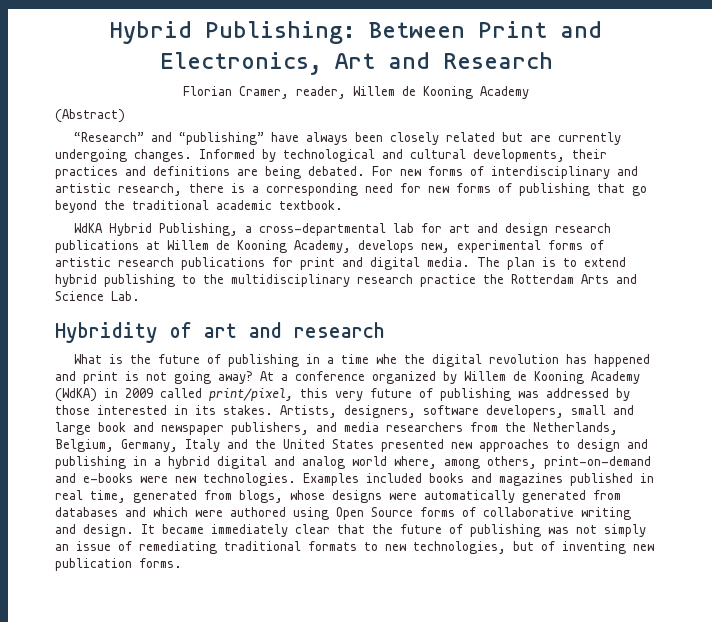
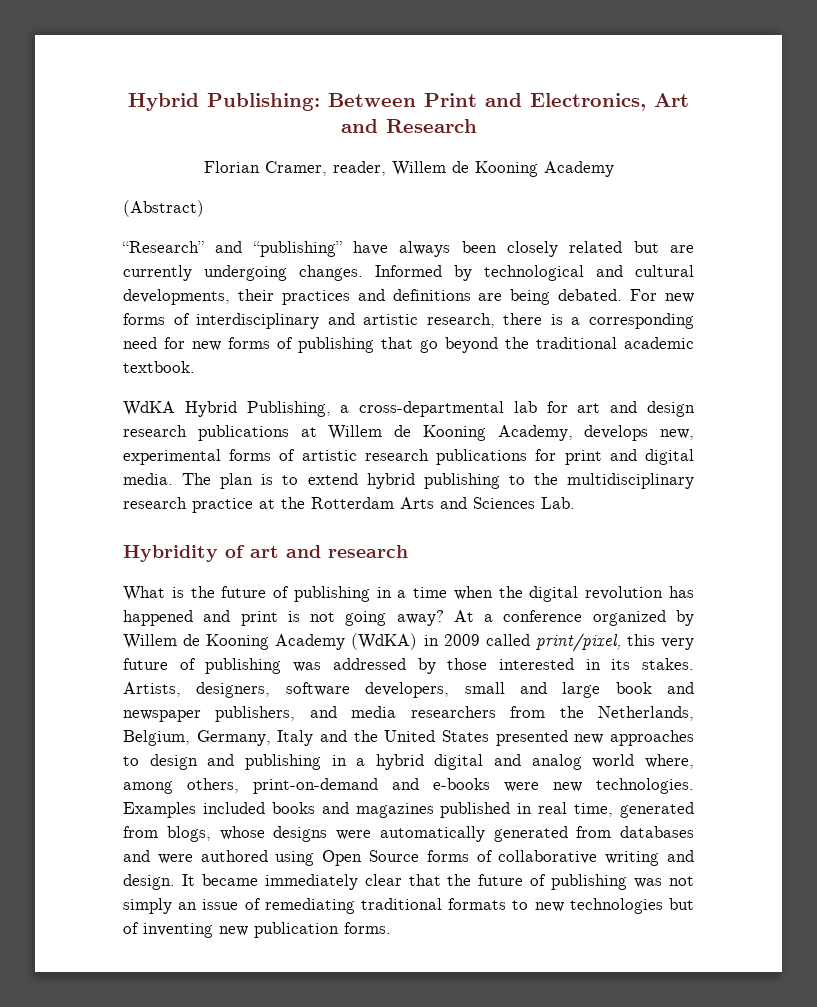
- The plan is to extend hybrid publishing to the multidisciplinary research practice the Rotterdam Arts and Science Lab.
+ The plan is to extend hybrid publishing to the multidisciplinary research practice at the Rotterdam Arts and Sciences Lab.
- What is the future of publishing in a time whe the digital revolution has happened and print is not going away?
+ What is the future of publishing in a time when the digital revolution has happened and print is not going away?
- Examples included books and magazines published in real time, generated from blogs, whose designs were automatically generated from databases and which were authored using Open Source forms of collaborative writing and design.
+ Examples included books and magazines published in real time, generated from blogs, whose designs were automatically generated from databases and were authored using Open Source forms of collaborative writing and design.
- It became immediately clear that the future of publishing was not simply an issue of remediating traditional formats to new technologies, but of inventing new publication forms.
+ It became immediately clear that the future of publishing was not simply an issue of remediating traditional formats to new technologies but of inventing new publication forms.

